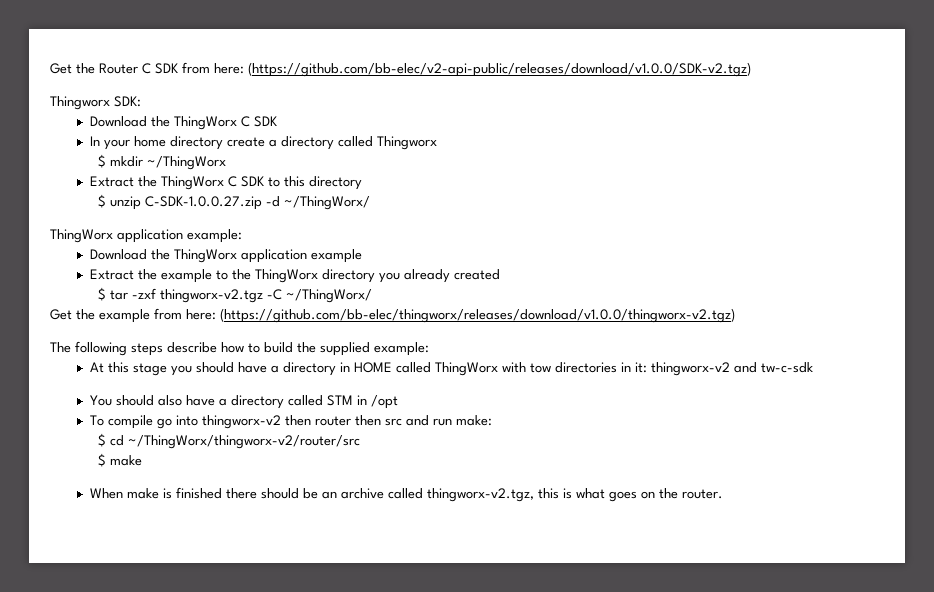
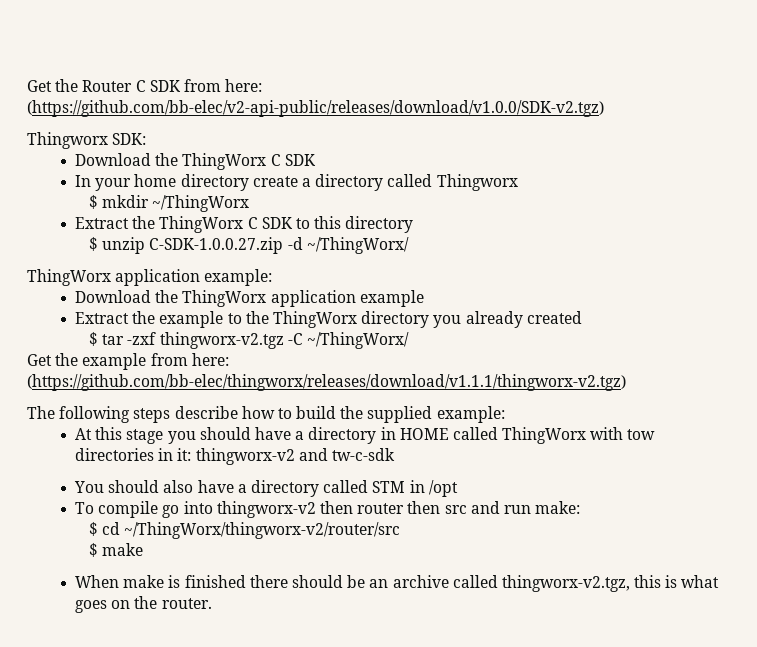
- Get the example from here: (https://github.com/bb-elec/thingworx/releases/download/v1.0.0/thingworx-v2.tgz)
+ Get the example from here: (https://github.com/bb-elec/thingworx/releases/download/v1.1.1/thingworx-v2.tgz)

